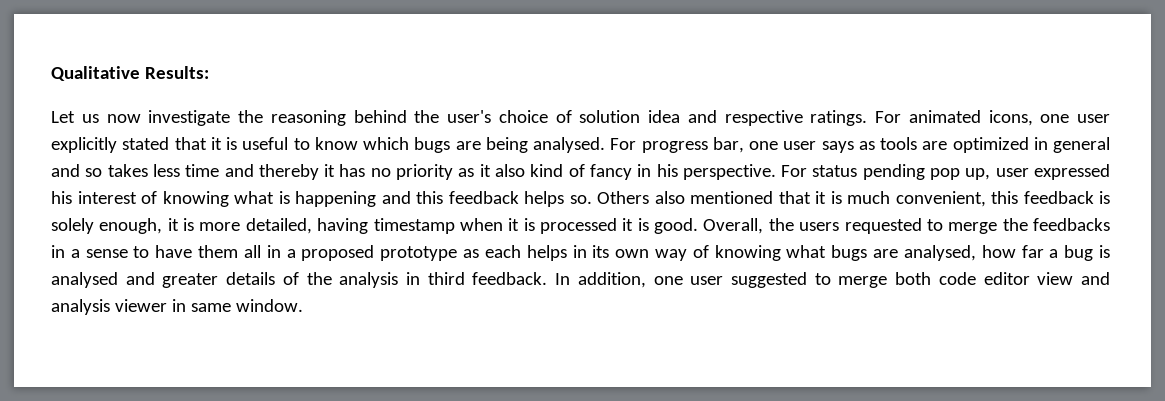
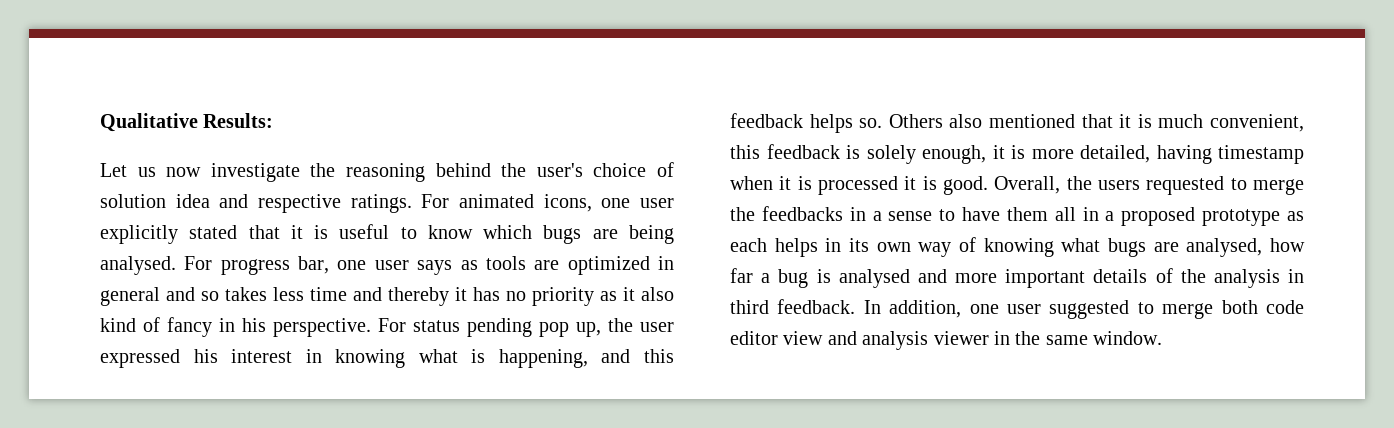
- For status pending pop up, user expressed his interest of knowing what is happening and this feedback helps so.
+ For status pending pop up, the user expressed his interest in knowing what is happening, and this feedback helps so.
- Overall, the users requested to merge the feedbacks in a sense to have them all in a proposed prototype as each helps in its own way of knowing what bugs are analysed, how far a bug is analysed and greater details of the analysis in third feedback.
+ Overall, the users requested to merge the feedbacks in a sense to have them all in a proposed prototype as each helps in its own way of knowing what bugs are analysed, how far a bug is analysed and more important details of the analysis in third feedback.
- In addition, one user suggested to merge both code editor view and analysis viewer in same window.
+ In addition, one user suggested to merge both code editor view and analysis viewer in the same window.

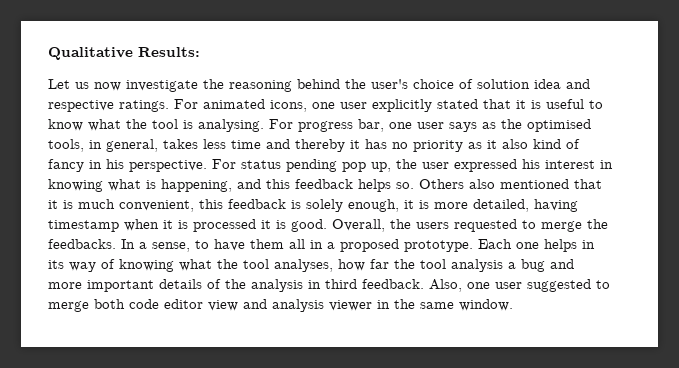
- For animated icons, one user explicitly stated that it is useful to know which bugs are being analysed.
+ For animated icons, one user explicitly stated that it is useful to know what the tool is analysing.
- For progress bar, one user says as tools are optimized in general and so takes less time and thereby it has no priority as it also kind of fancy in his perspective.
+ For progress bar, one user says as the optimised tools, in general, takes less time and thereby it has no priority as it also kind of fancy in his perspective.
- Overall, the users requested to merge the feedbacks in a sense to have them all in a proposed prototype as each helps in its own way of knowing what bugs are analysed, how far a bug is analysed and more important details of the analysis in third feedback.
+ Overall, the users requested to merge the feedbacks. In a sense, to have them all in a proposed prototype. Each one helps in its way of knowing what the tool analyses, how far the tool analysis a bug and more important details of the analysis in third feedback.
- In addition, one user suggested to merge both code editor view and analysis viewer in the same window.
+ Also, one user suggested to merge both code editor view and analysis viewer in the same window.

